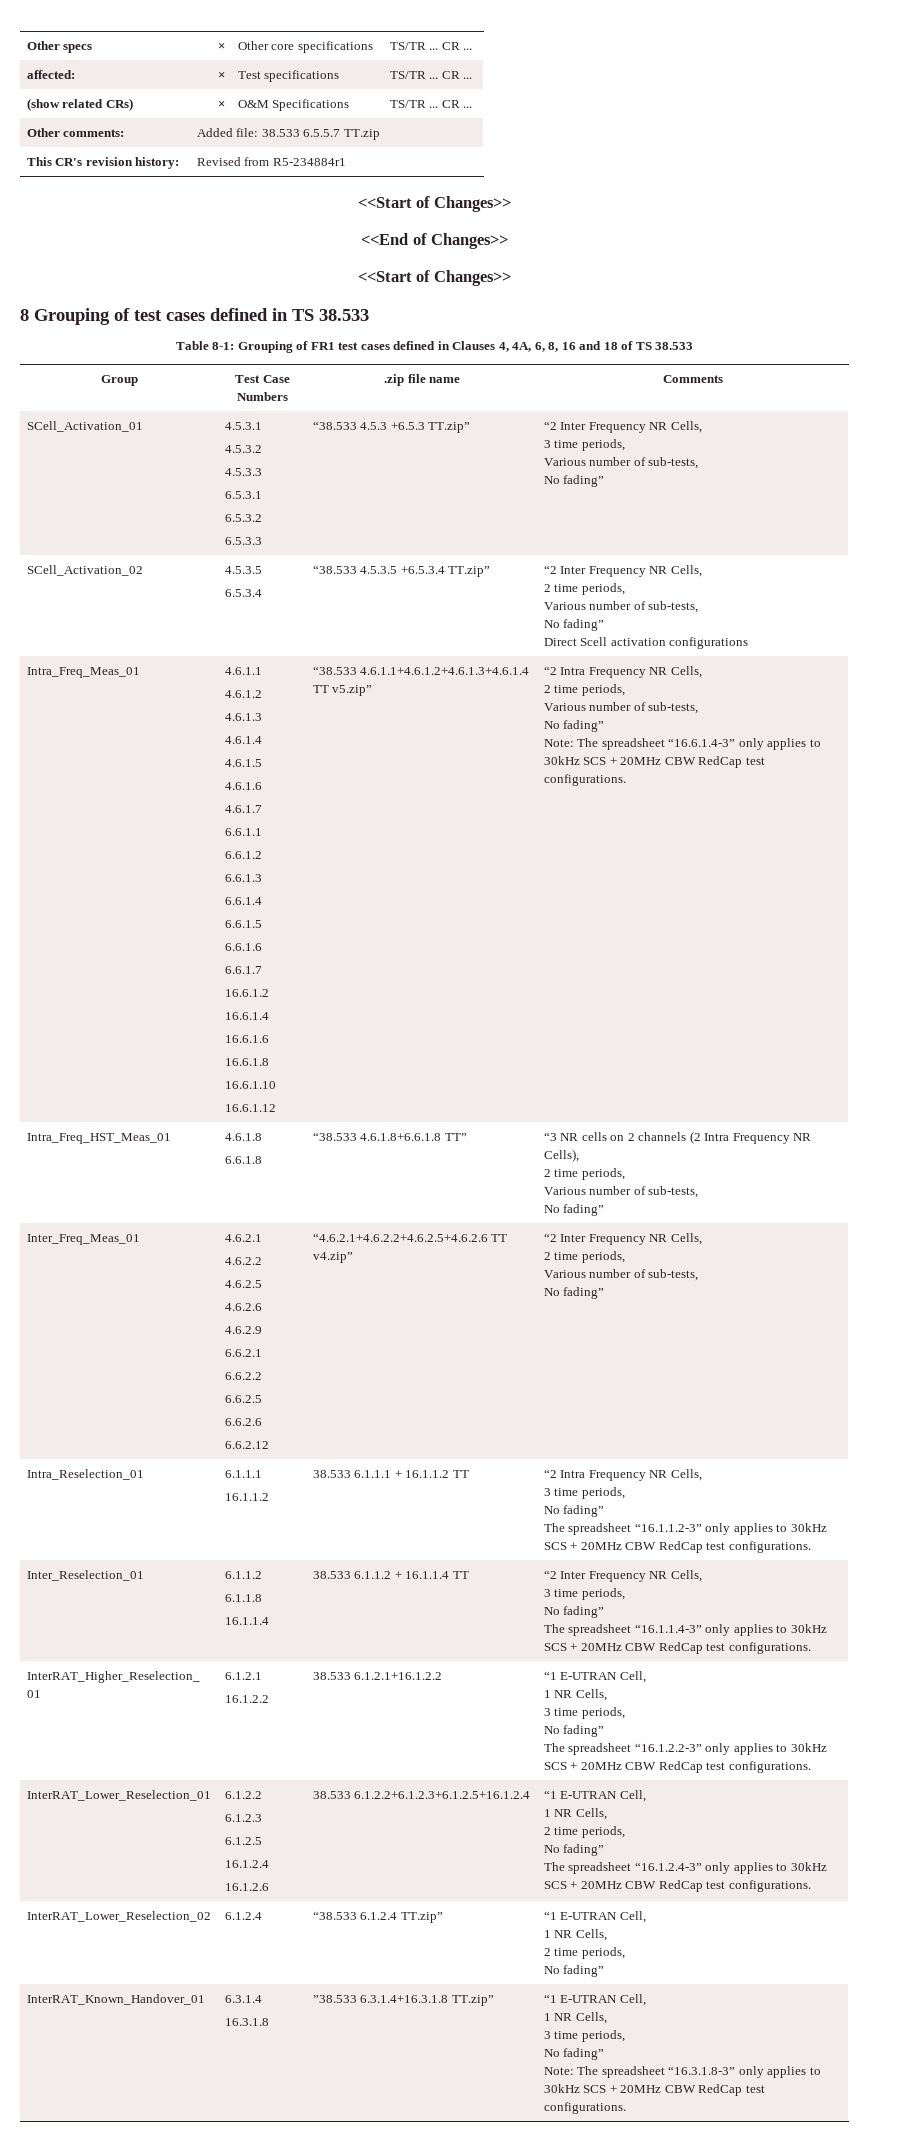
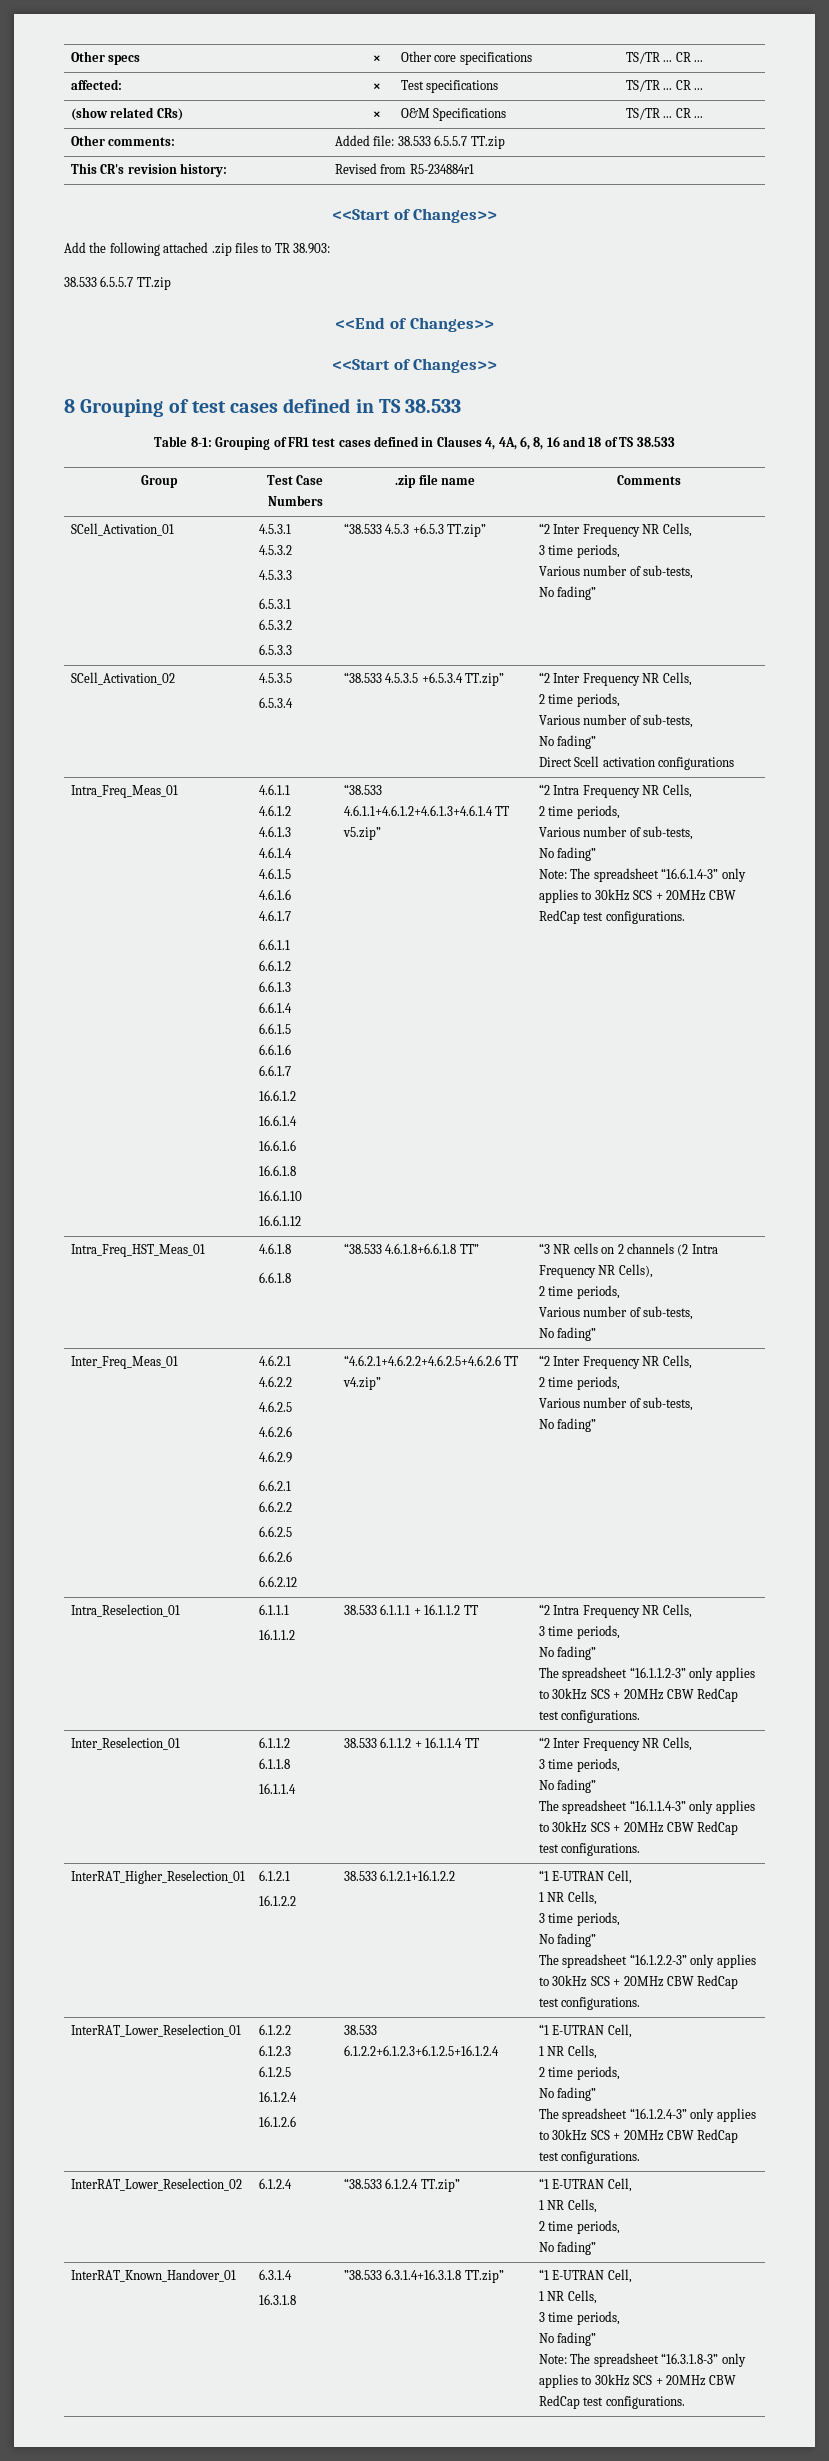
+ Add the following attached .zip files to TR 38.903:
+ 38.533 6.5.5.7 TT.zip

